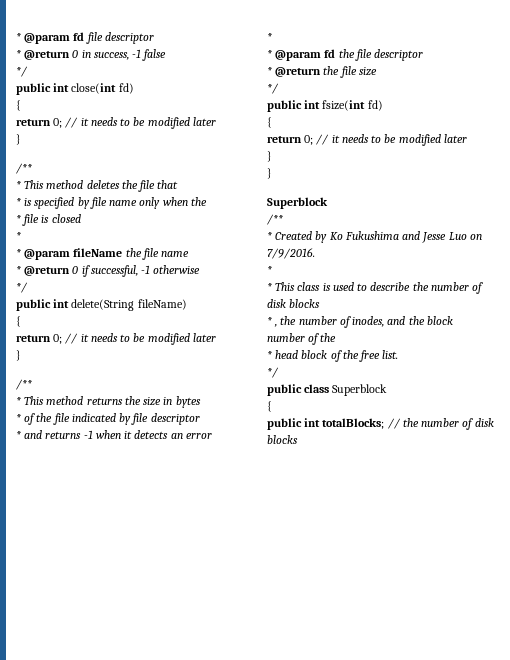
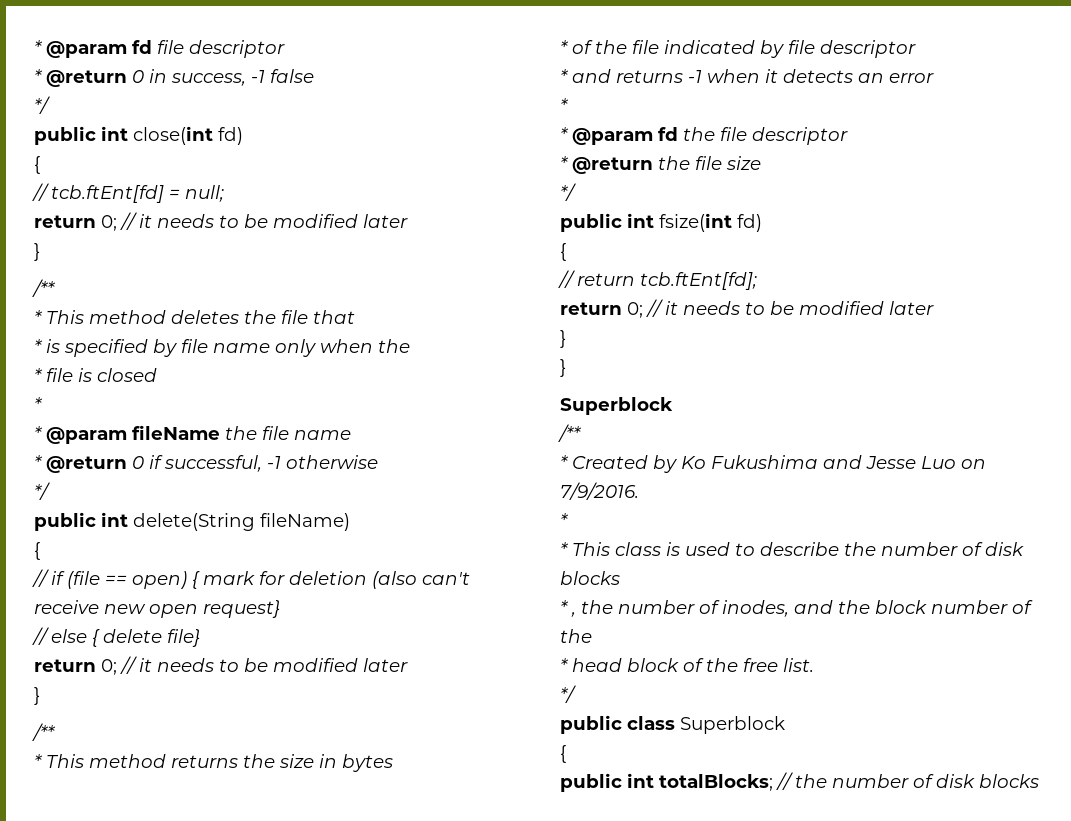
+ // tcb.ftEnt[fd] = null;
+ // if (file == open) { mark for deletion (also can't receive new open request}
+ // else { delete file}
+ // return tcb.ftEnt[fd];

